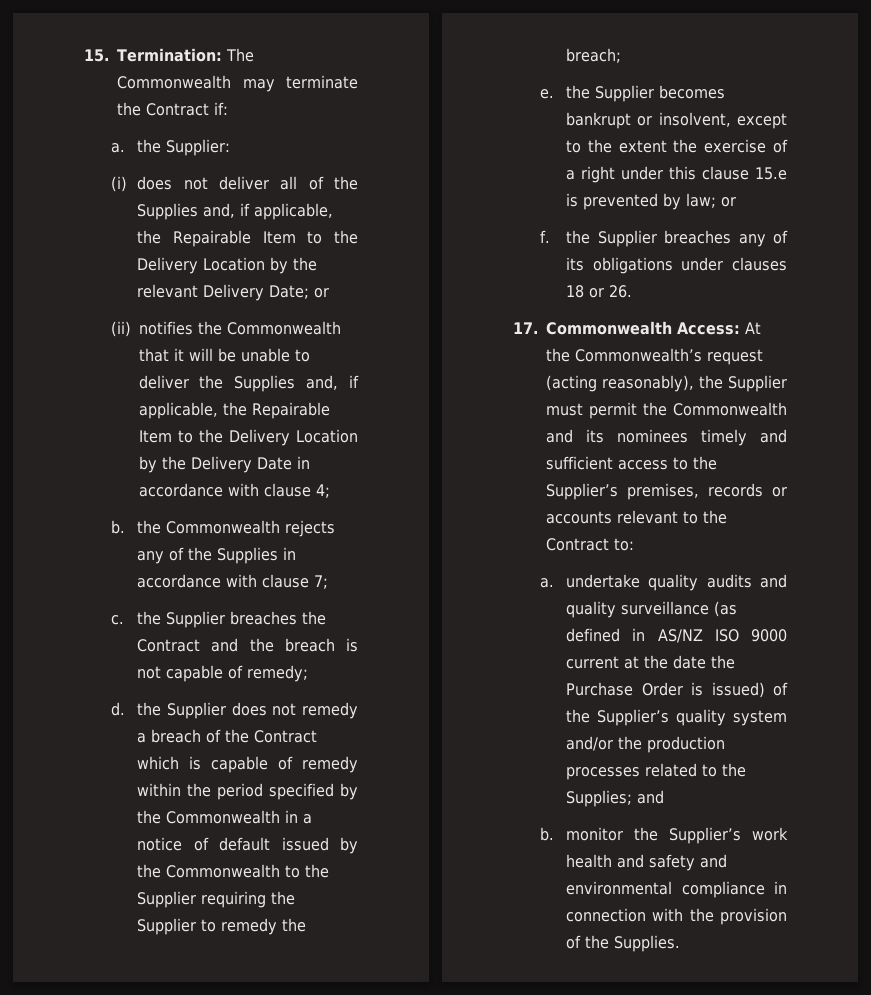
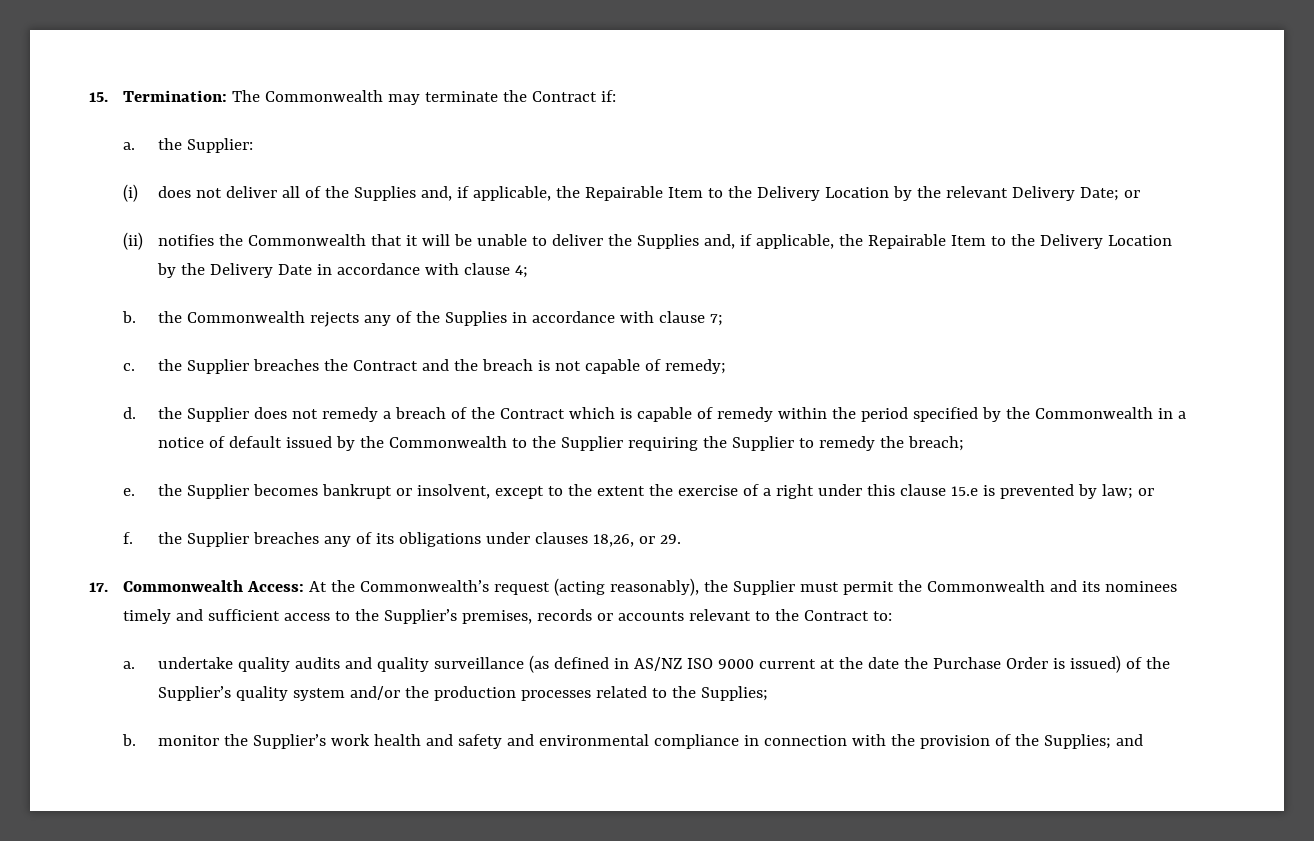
- f. the Supplier breaches any of its obligations under clauses 18 or 26.
+ f. the Supplier breaches any of its obligations under clauses 18,26, or 29.
- a. undertake quality audits and quality surveillance (as defined in AS/NZ ISO 9000 current at the date the Purchase Order is issued) of the Supplier’s quality system and/or the production processes related to the Supplies; and
+ a. undertake quality audits and quality surveillance (as defined in AS/NZ ISO 9000 current at the date the Purchase Order is issued) of the Supplier’s quality system and/or the production processes related to the Supplies;
- b. monitor the Supplier’s work health and safety and environmental compliance in connection with the provision of the Supplies.
+ b. monitor the Supplier’s work health and safety and environmental compliance in connection with the provision of the Supplies; and

